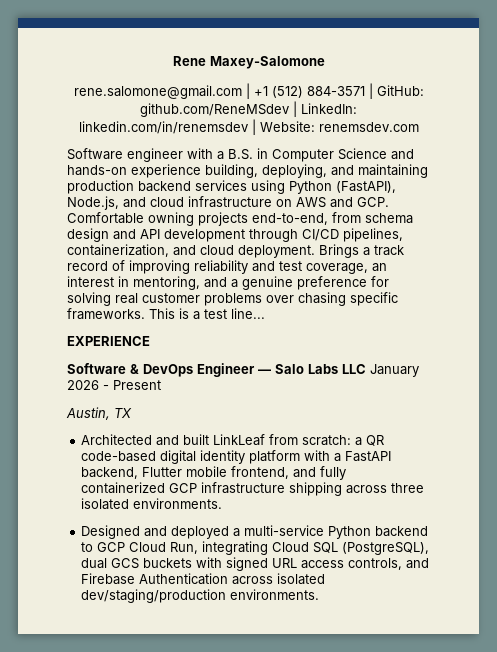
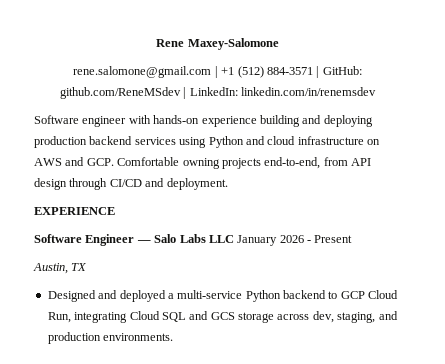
- rene.salomone@gmail.com | +1 (512) 884-3571 | GitHub: github.com/ReneMSdev | LinkedIn: linkedin.com/in/renemsdev | Website: renemsdev.com
+ rene.salomone@gmail.com | +1 (512) 884-3571 | GitHub: github.com/ReneMSdev | LinkedIn: linkedin.com/in/renemsdev
- Software engineer with a B.S. in Computer Science and hands-on experience building, deploying, and maintaining production backend services using Python (FastAPI), Node.js, and cloud infrastructure on AWS and GCP. Comfortable owning projects end-to-end, from schema design and API development through CI/CD pipelines, containerization, and cloud deployment. Brings a track record of improving reliability and test coverage, an interest in mentoring, and a genuine preference for solving real customer problems over chasing specific frameworks. This is a test line...
+ Software engineer with hands-on experience building and deploying production backend services using Python and cloud infrastructure on AWS and GCP. Comfortable owning projects end-to-end, from API design through CI/CD and deployment.
- Software & DevOps Engineer — Salo Labs LLC January 2026 - Present
+ Software Engineer — Salo Labs LLC January 2026 - Present
- Architected and built LinkLeaf from scratch: a QR code-based digital identity platform with a FastAPI backend, Flutter mobile frontend, and fully containerized GCP infrastructure shipping across three isolated environments.
- Designed and deployed a multi-service Python backend to GCP Cloud Run, integrating Cloud SQL (PostgreSQL), dual GCS buckets with signed URL access controls, and Firebase Authentication across isolated dev/staging/production environments.
+ Designed and deployed a multi-service Python backend to GCP Cloud Run, integrating Cloud SQL and GCS storage across dev, staging, and production environments.

